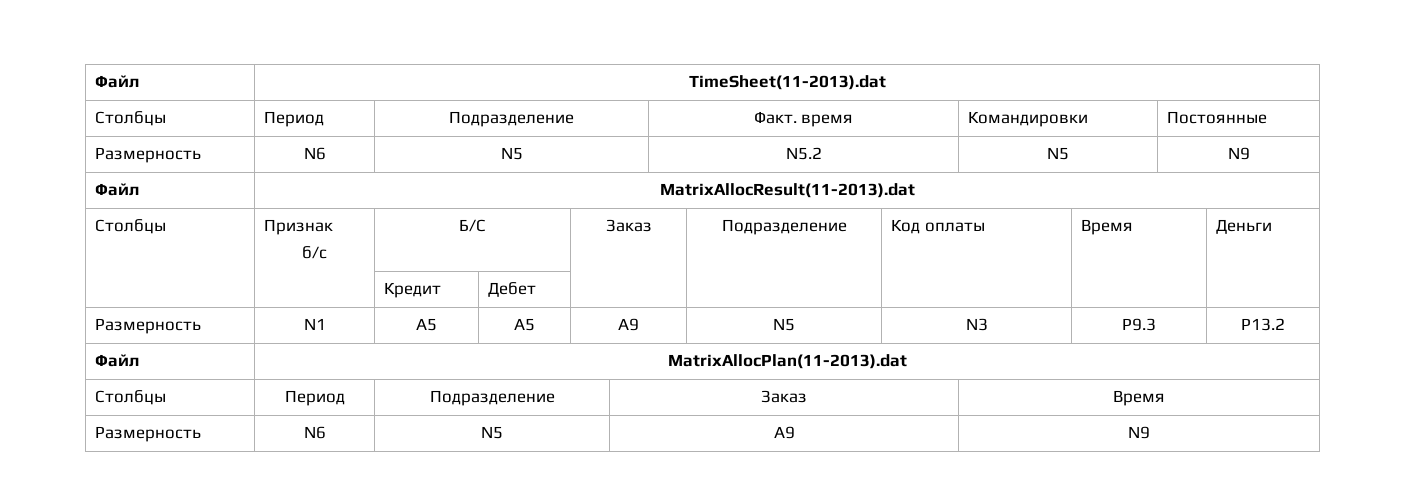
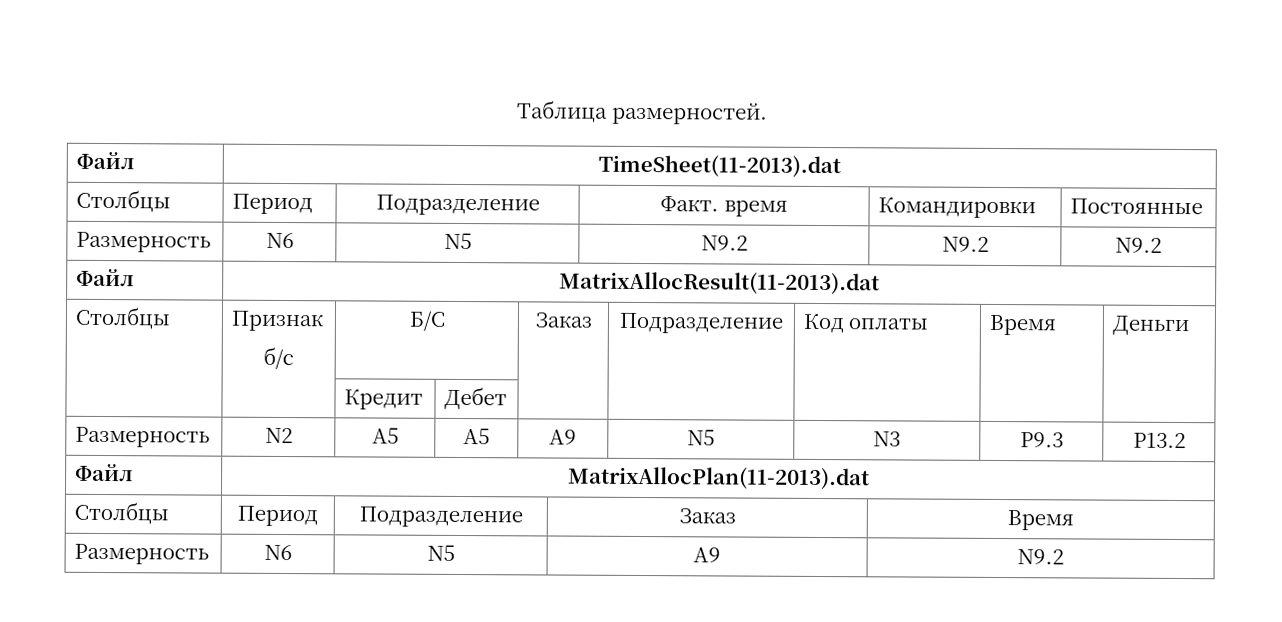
+ Таблица размерностей.
- Размерность | N6 | N5 | N5.2 | N5 | N9
+ Размерность | N6 | N5 | N9.2 | N9.2 | N9.2
- Размерность | N1 | A5 | A5 | A9 | N5 | N3 | P9.3 | P13.2
+ Размерность | N2 | A5 | A5 | A9 | N5 | N3 | P9.3 | P13.2
- Размерность | N6 | N5 | A9 | N9
+ Размерность | N6 | N5 | A9 | N9.2

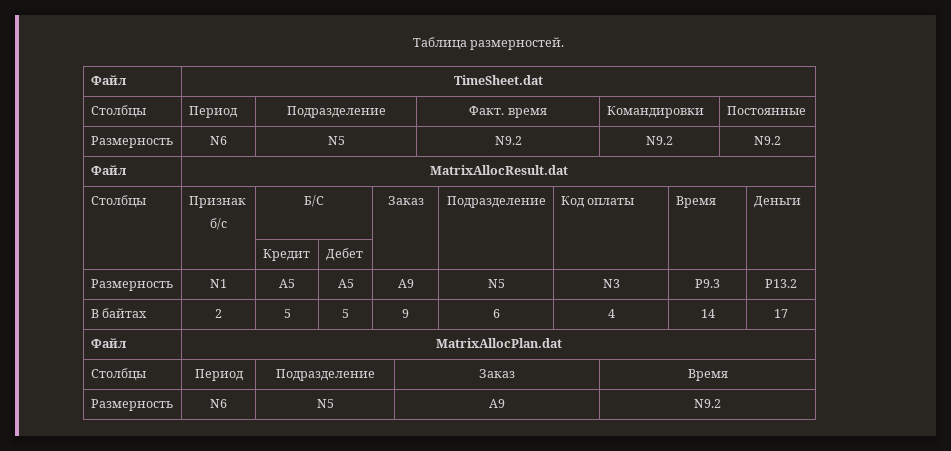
- Файл | TimeSheet(11-2013).dat
+ Файл | TimeSheet.dat
- Файл | MatrixAllocResult(11-2013).dat
+ Файл | MatrixAllocResult.dat
- Размерность | N2 | A5 | A5 | A9 | N5 | N3 | P9.3 | P13.2
+ Размерность | N1 | A5 | A5 | A9 | N5 | N3 | P9.3 | P13.2
- Файл | MatrixAllocPlan(11-2013).dat
+ В байтах | 2 | 5 | 5 | 9 | 6 | 4 | 14 | 17
+ Файл | MatrixAllocPlan.dat

